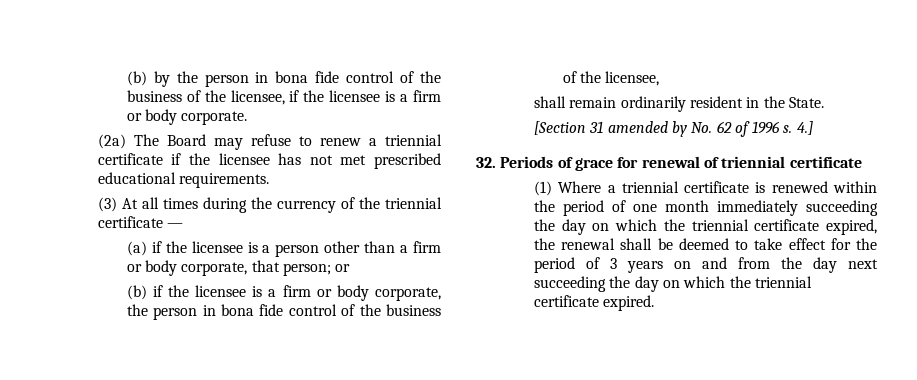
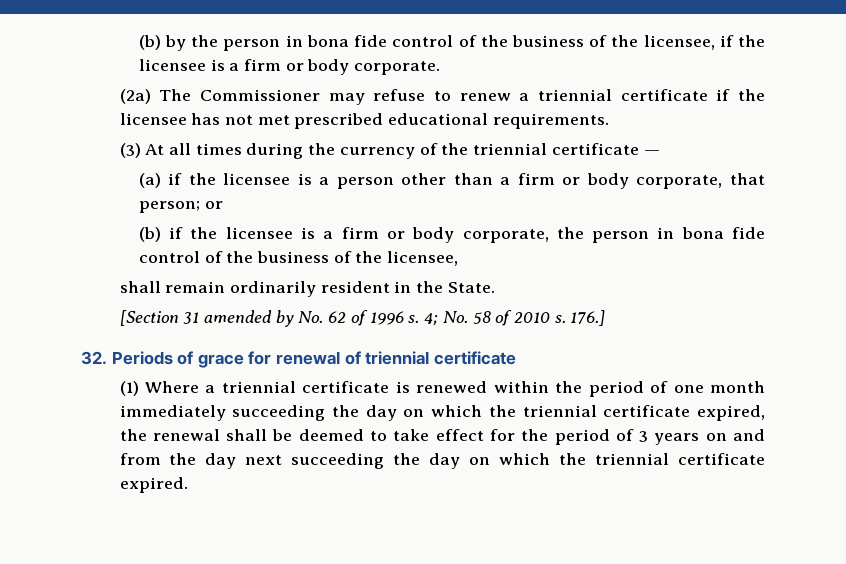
- (2a) The Board may refuse to renew a triennial certificate if the licensee has not met prescribed educational requirements.
+ (2a) The Commissioner may refuse to renew a triennial certificate if the licensee has not met prescribed educational requirements.
- 4.]
+ 4; No. 58 of 2010 s. 176.]

